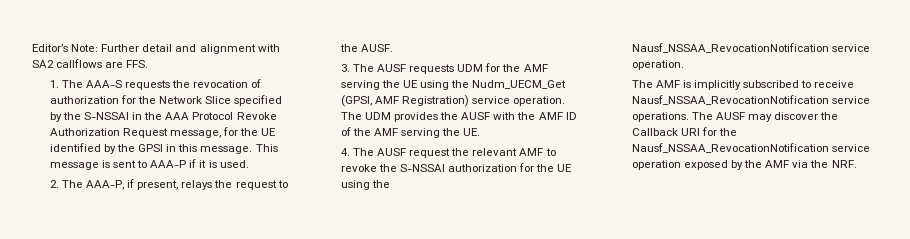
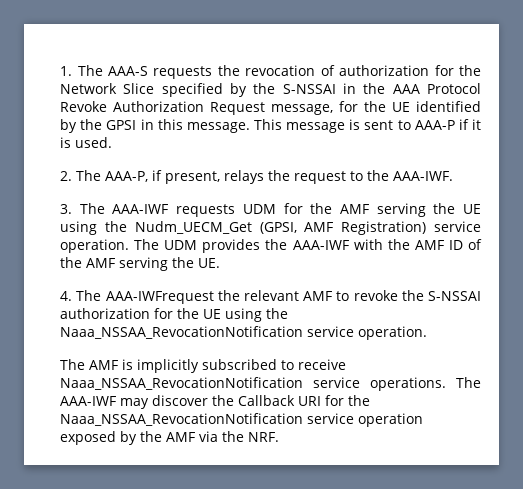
- Editor’s Note: Further detail and alignment with SA2 callflows are FFS.
- 2. The AAA-P, if present, relays the request to the AUSF.
+ 2. The AAA-P, if present, relays the request to the AAA-IWF.
- 3. The AUSF requests UDM for the AMF serving the UE using the Nudm_UECM_Get (GPSI, AMF Registration) service operation.
+ 3. The AAA-IWF requests UDM for the AMF serving the UE using the Nudm_UECM_Get (GPSI, AMF Registration) service operation.
- The UDM provides the AUSF with the AMF ID of the AMF serving the UE.
+ The UDM provides the AAA-IWF with the AMF ID of the AMF serving the UE.
- 4. The AUSF request the relevant AMF to revoke the S-NSSAI authorization for the UE using the Nausf_NSSAA_RevocationNotification service operation.
+ 4. The AAA-IWFrequest the relevant AMF to revoke the S-NSSAI authorization for the UE using the Naaa_NSSAA_RevocationNotification service operation.
- The AMF is implicitly subscribed to receive Nausf_NSSAA_RevocationNotification service operations.
+ The AMF is implicitly subscribed to receive Naaa_NSSAA_RevocationNotification service operations.
- The AUSF may discover the Callback URI for the Nausf_NSSAA_RevocationNotification service operation exposed by the AMF via the NRF.
+ The AAA-IWF may discover the Callback URI for the Naaa_NSSAA_RevocationNotification service operation exposed by the AMF via the NRF.

